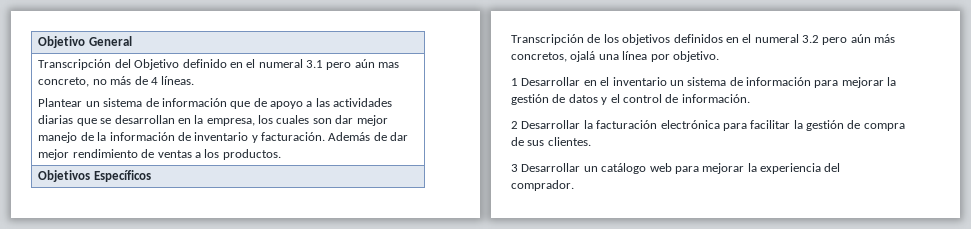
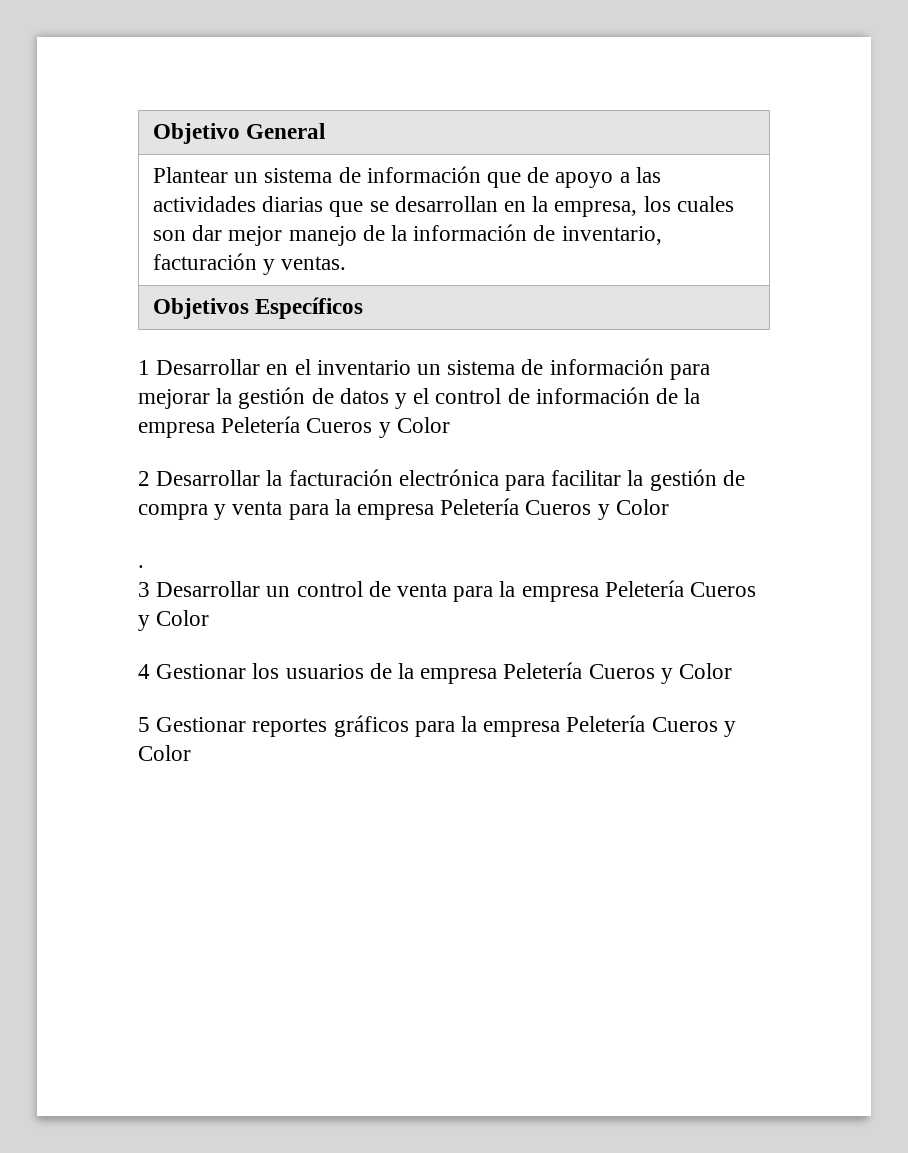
- Transcripción del Objetivo definido en el numeral 3.1 pero aún mas concreto, no más de 4 líneas.
- Plantear un sistema de información que de apoyo a las actividades diarias que se desarrollan en la empresa, los cuales son dar mejor manejo de la información de inventario y facturación. Además de dar mejor rendimiento de ventas a los productos.
+ Plantear un sistema de información que de apoyo a las actividades diarias que se desarrollan en la empresa, los cuales son dar mejor manejo de la información de inventario, facturación y ventas.
  Objetivos Específicos
- Transcripción de los objetivos definidos en el numeral 3.2 pero aún más concretos, ojalá una línea por objetivo.
- 1 Desarrollar en el inventario un sistema de información para mejorar la gestión de datos y el control de información.
+ 1 Desarrollar en el inventario un sistema de información para mejorar la gestión de datos y el control de información de la empresa Peletería Cueros y Color
- 2 Desarrollar la facturación electrónica para facilitar la gestión de compra de sus clientes.
- 3 Desarrollar un catálogo web para mejorar la experiencia del comprador.
+ 2 Desarrollar la facturación electrónica para facilitar la gestión de compra y venta para la empresa Peletería Cueros y Color
+ .
+ 3 Desarrollar un control de venta para la empresa Peletería Cueros y Color
+ 4 Gestionar los usuarios de la empresa Peletería Cueros y Color
+ 5 Gestionar reportes gráficos para la empresa Peletería Cueros y Color

